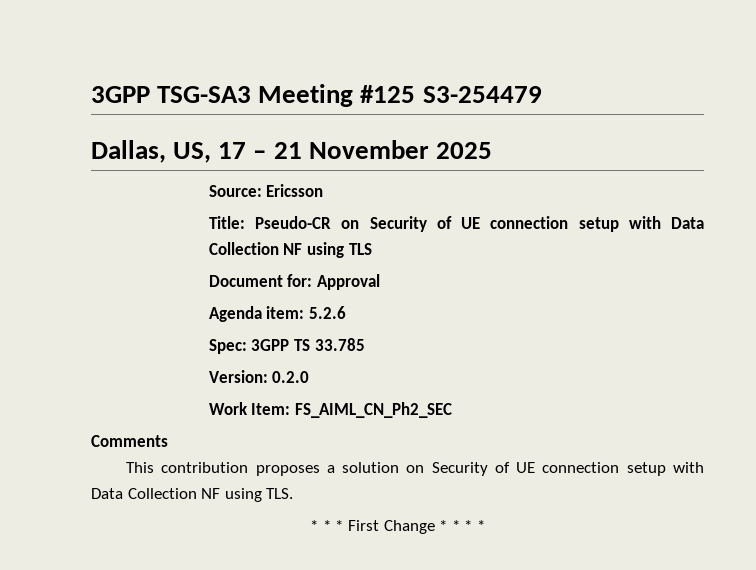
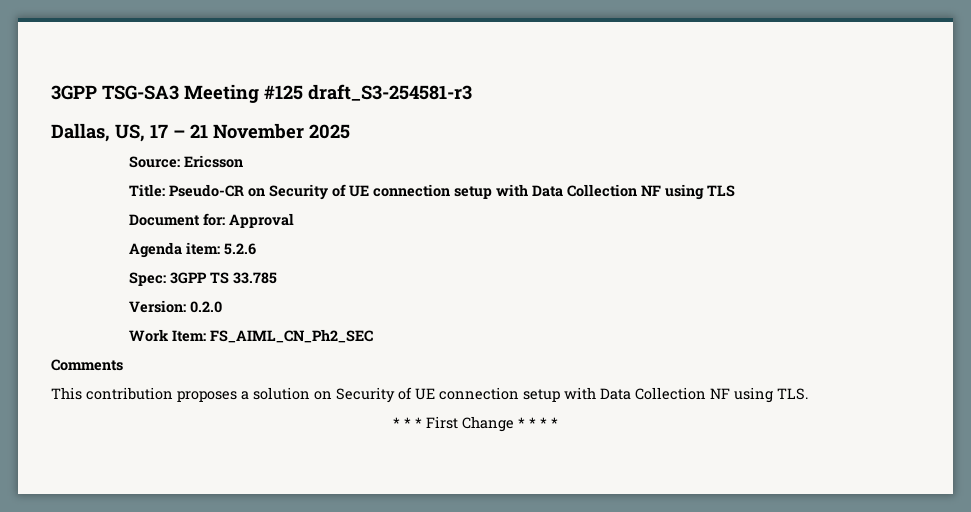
- 3GPP TSG-SA3 Meeting #125 S3-254479
+ 3GPP TSG-SA3 Meeting #125 draft_S3-254581-r3

